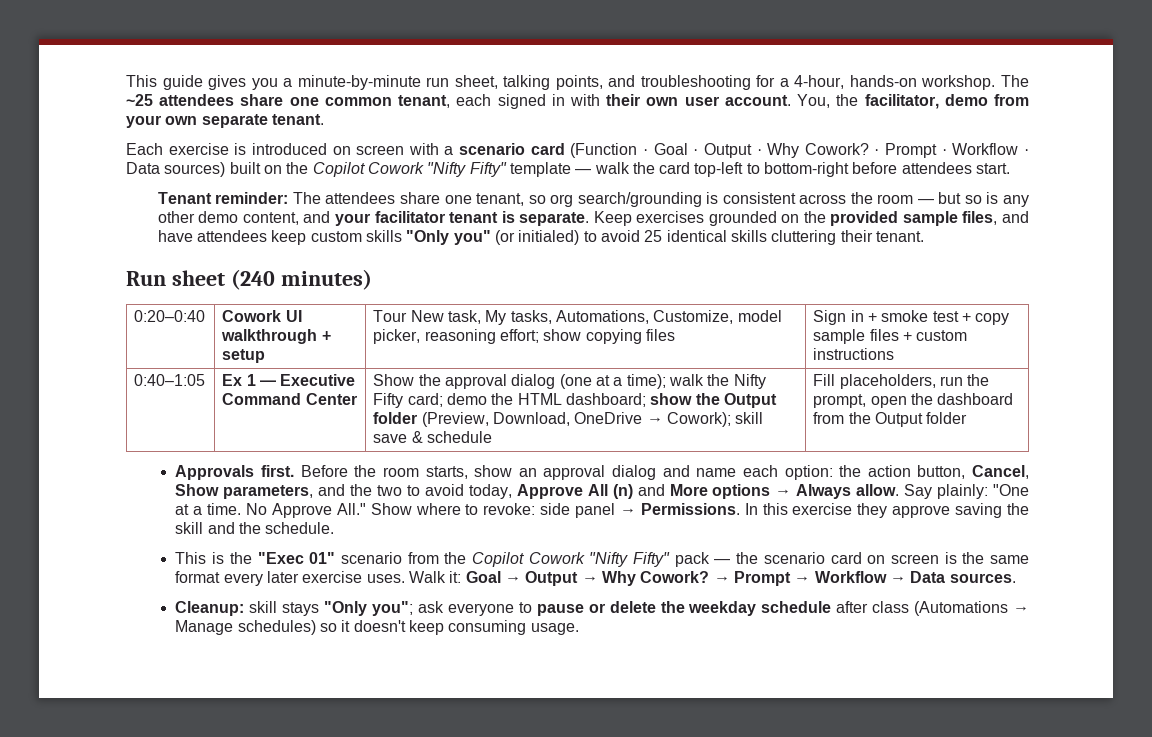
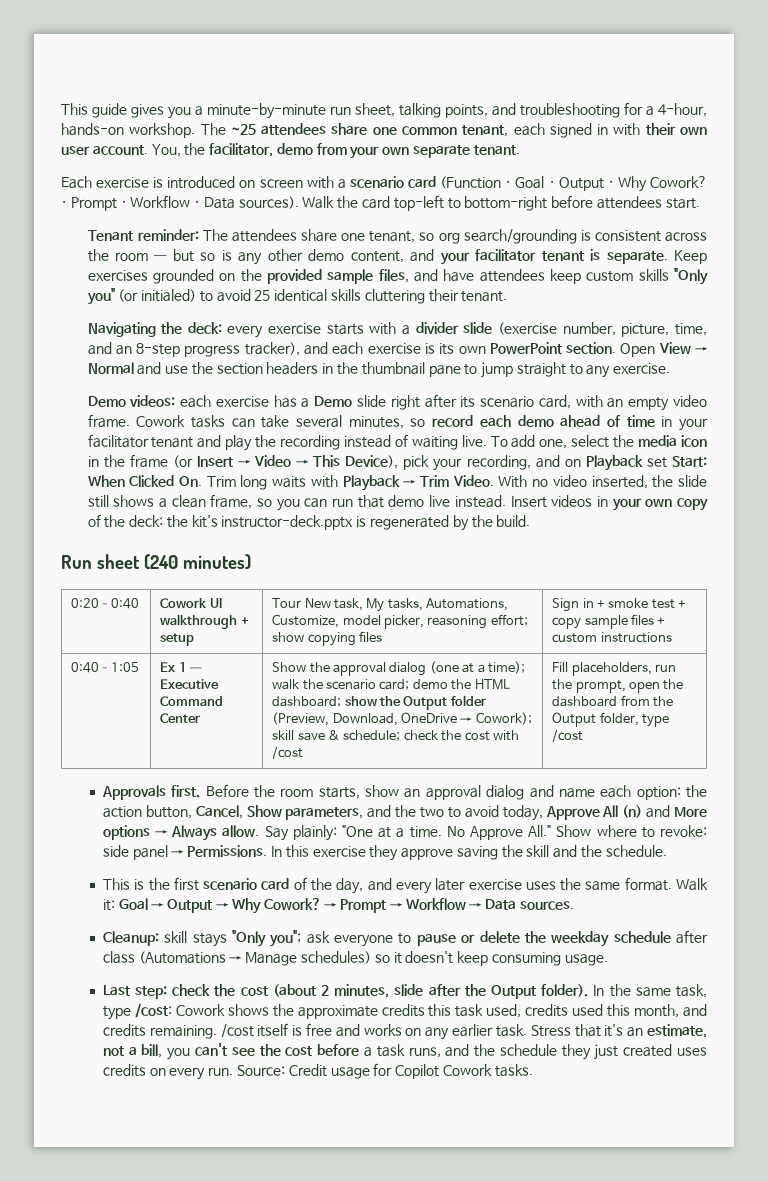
- · Prompt · Workflow · Data sources) built on the Copilot Cowork "Nifty Fifty" template — walk the card top-left to bottom-right before attendees start.
+ · Prompt · Workflow · Data sources). Walk the card top-left to bottom-right before attendees start.
+ Navigating the deck: every exercise starts with a divider slide (exercise number, picture, time, and an 8-step progress tracker), and each exercise is its own PowerPoint section. Open View → Normal and use the section headers in the thumbnail pane to jump straight to any exercise.
+ Demo videos: each exercise has a Demo slide right after its scenario card, with an empty video frame. Cowork tasks can take several minutes, so record each demo ahead of time in your facilitator tenant and play the recording instead of waiting live. To add one, select the media icon in the frame (or Insert → Video → This Device), pick your recording, and on Playback set Start: When Clicked On. Trim long waits with Playback → Trim Video. With no video inserted, the slide still shows a clean frame, so you can run that demo live instead. Insert videos in your own copy of the deck: the kit's instructor-deck.pptx is regenerated by the build.
- Show the approval dialog (one at a time); walk the Nifty Fifty card; demo the HTML dashboard; show the Output folder (Preview, Download, OneDrive → Cowork); skill save & schedule
+ Show the approval dialog (one at a time); walk the scenario card; demo the HTML dashboard; show the Output folder (Preview, Download, OneDrive → Cowork); skill save & schedule; check the cost with /cost
- Fill placeholders, run the prompt, open the dashboard from the Output folder
+ Fill placeholders, run the prompt, open the dashboard from the Output folder, type /cost
- This is the "Exec 01" scenario from the Copilot Cowork "Nifty Fifty" pack — the scenario card on screen is the same format every later exercise uses.
+ This is the first scenario card of the day, and every later exercise uses the same format.
+ Last step: check the cost (about 2 minutes, slide after the Output folder). In the same task, type /cost: Cowork shows the approximate credits this task used, credits used this month, and credits remaining. /cost itself is free and works on any earlier task. Stress that it's an estimate, not a bill, you can't see the cost before a task runs, and the schedule they just created uses credits on every run. Source: Credit usage for Copilot Cowork tasks.

